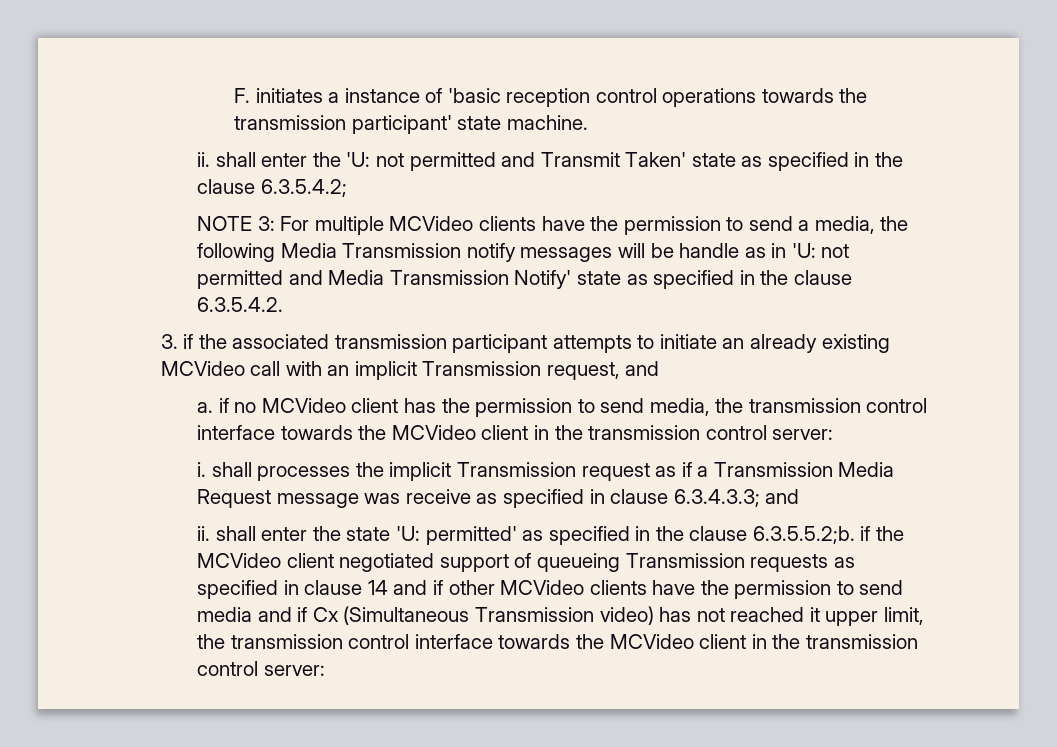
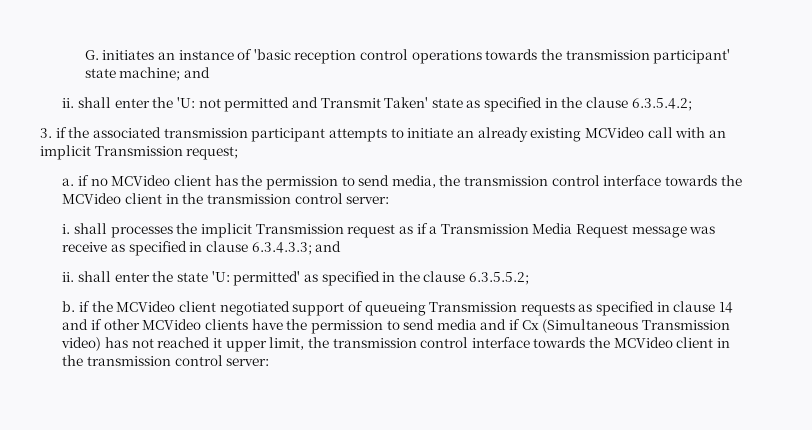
- F. initiates a instance of 'basic reception control operations towards the transmission participant' state machine.
+ G. initiates an instance of 'basic reception control operations towards the transmission participant' state machine; and
- NOTE 3: For multiple MCVideo clients have the permission to send a media, the following Media Transmission notify messages will be handle as in 'U: not permitted and Media Transmission Notify' state as specified in the clause 6.3.5.4.2.
- 3. if the associated transmission participant attempts to initiate an already existing MCVideo call with an implicit Transmission request, and
+ 3. if the associated transmission participant attempts to initiate an already existing MCVideo call with an implicit Transmission request;
- permitted' as specified in the clause 6.3.5.5.2;b. if the MCVideo client negotiated support of queueing Transmission requests as specified in clause 14 and if other MCVideo clients have the permission to send media and if Cx (Simultaneous Transmission video) has not reached it upper limit, the transmission control interface towards the MCVideo client in the transmission control server:
+ permitted' as specified in the clause 6.3.5.5.2;
+ b. if the MCVideo client negotiated support of queueing Transmission requests as specified in clause 14 and if other MCVideo clients have the permission to send media and if Cx (Simultaneous Transmission video) has not reached it upper limit, the transmission control interface towards the MCVideo client in the transmission control server:

